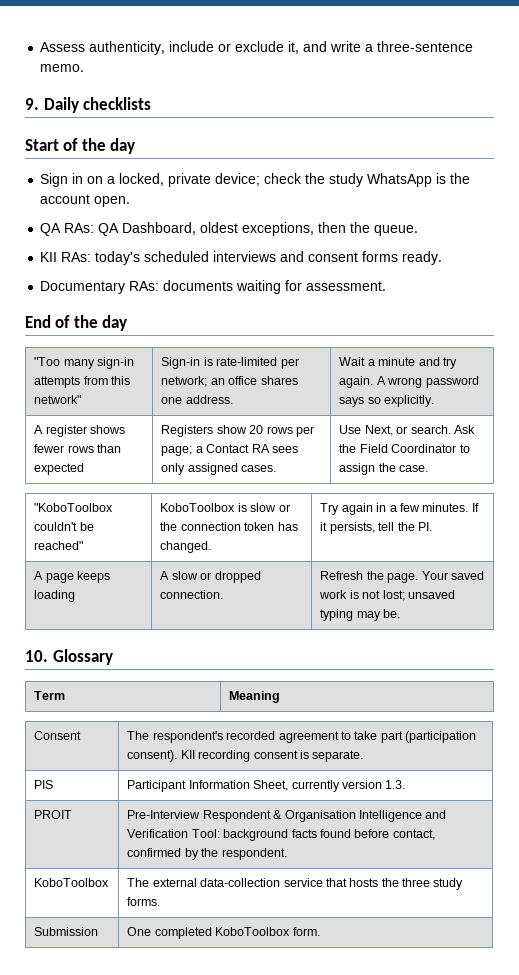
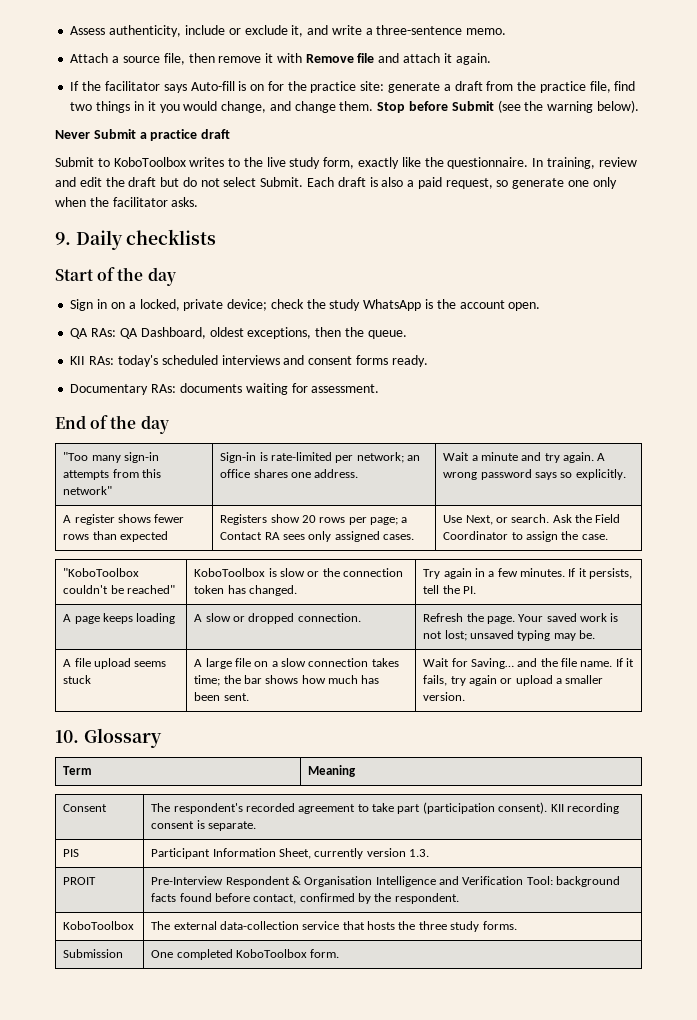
+ Attach a source file, then remove it with Remove file and attach it again.
+ If the facilitator says Auto-fill is on for the practice site: generate a draft from the practice file, find two things in it you would change, and change them. Stop before Submit (see the warning below).
+ Never Submit a practice draft
+ Submit to KoboToolbox writes to the live study form, exactly like the questionnaire. In training, review and edit the draft but do not select Submit. Each draft is also a paid request, so generate one only when the facilitator asks.
+ A file upload seems stuck | A large file on a slow connection takes time; the bar shows how much has been sent. | Wait for Saving… and the file name. If it fails, try again or upload a smaller version.

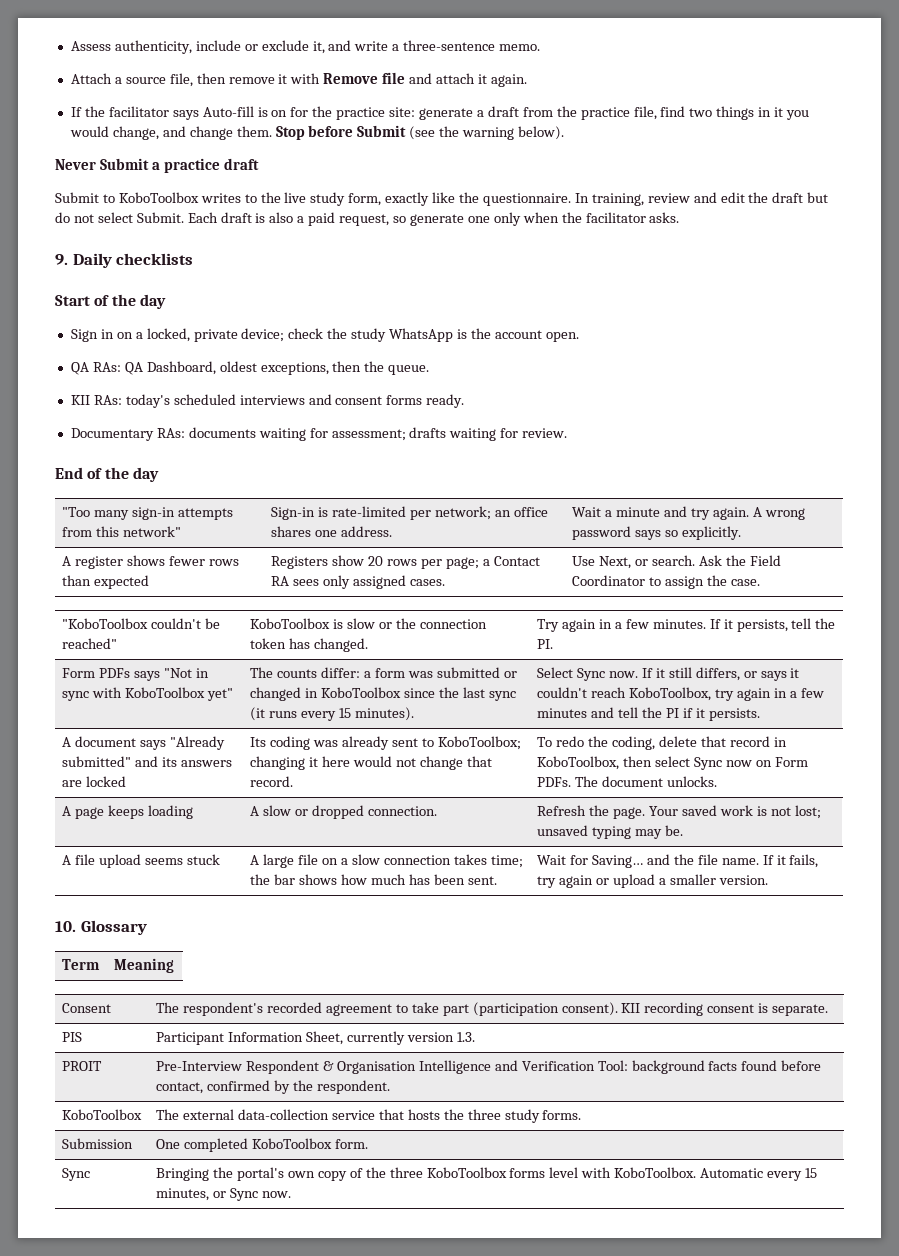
- Documentary RAs: documents waiting for assessment.
+ Documentary RAs: documents waiting for assessment; drafts waiting for review.
+ Form PDFs says "Not in sync with KoboToolbox yet" | The counts differ: a form was submitted or changed in KoboToolbox since the last sync (it runs every 15 minutes). | Select Sync now. If it still differs, or says it couldn't reach KoboToolbox, try again in a few minutes and tell the PI if it persists.
+ A document says "Already submitted" and its answers are locked | Its coding was already sent to KoboToolbox; changing it here would not change that record. | To redo the coding, delete that record in KoboToolbox, then select Sync now on Form PDFs. The document unlocks.
+ Sync | Bringing the portal's own copy of the three KoboToolbox forms level with KoboToolbox. Automatic every 15 minutes, or Sync now.

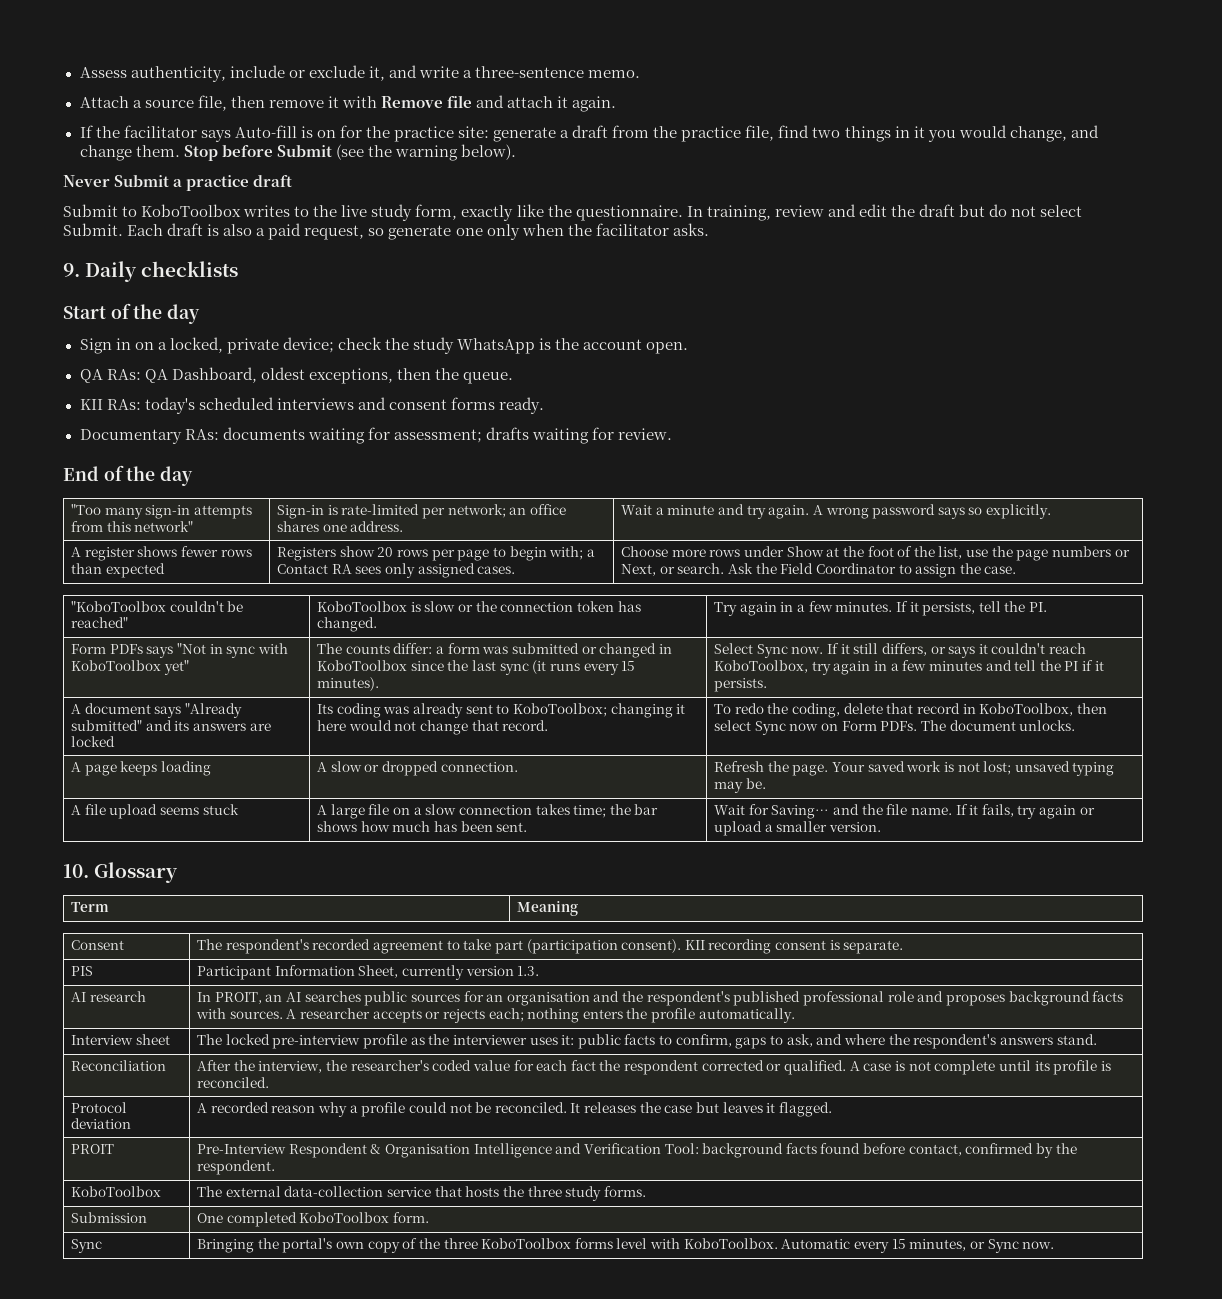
- Registers show 20 rows per page; a Contact RA sees only assigned cases.
+ Registers show 20 rows per page to begin with; a Contact RA sees only assigned cases.
- Use Next, or search.
+ Choose more rows under Show at the foot of the list, use the page numbers or Next, or search.
+ AI research | In PROIT, an AI searches public sources for an organisation and the respondent's published professional role and proposes background facts with sources. A researcher accepts or rejects each; nothing enters the profile automatically.
+ Interview sheet | The locked pre-interview profile as the interviewer uses it: public facts to confirm, gaps to ask, and where the respondent's answers stand.
+ Reconciliation | After the interview, the researcher's coded value for each fact the respondent corrected or qualified. A case is not complete until its profile is reconciled.
+ Protocol deviation | A recorded reason why a profile could not be reconciled. It releases the case but leaves it flagged.

